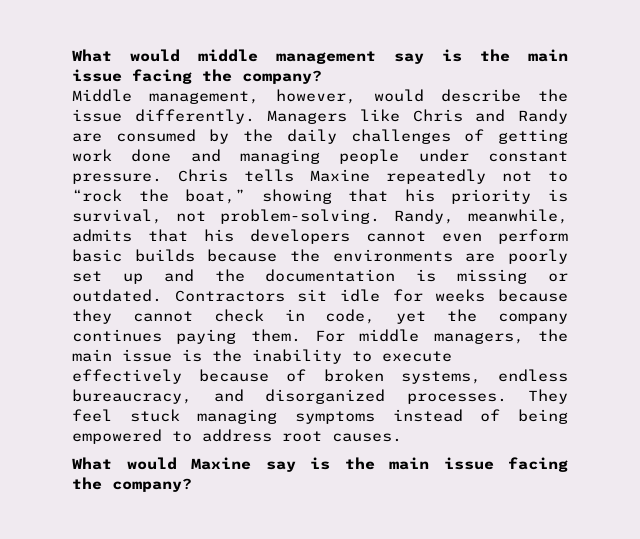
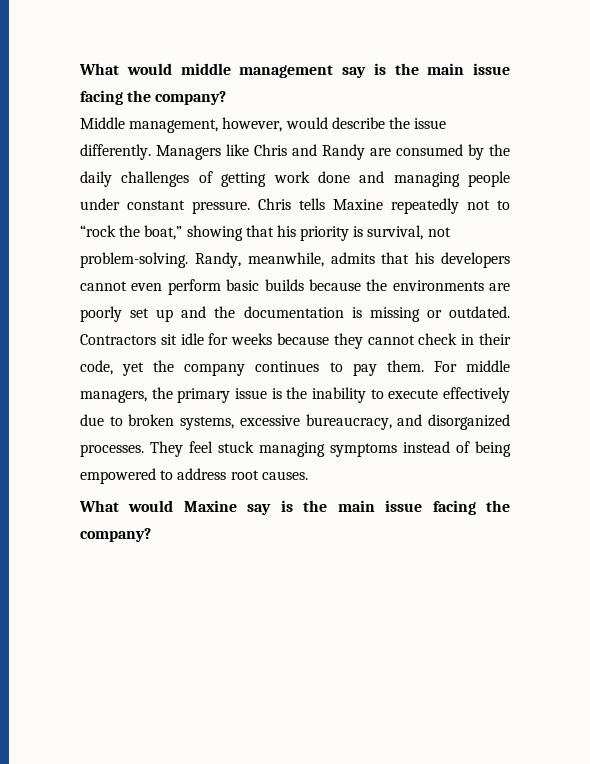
- Contractors sit idle for weeks because they cannot check in code, yet the company continues paying them.
+ Contractors sit idle for weeks because they cannot check in their code, yet the company continues to pay them.
- For middle managers, the main issue is the inability to execute effectively because of broken systems, endless bureaucracy, and disorganized processes.
+ For middle managers, the primary issue is the inability to execute effectively due to broken systems, excessive bureaucracy, and disorganized processes.

